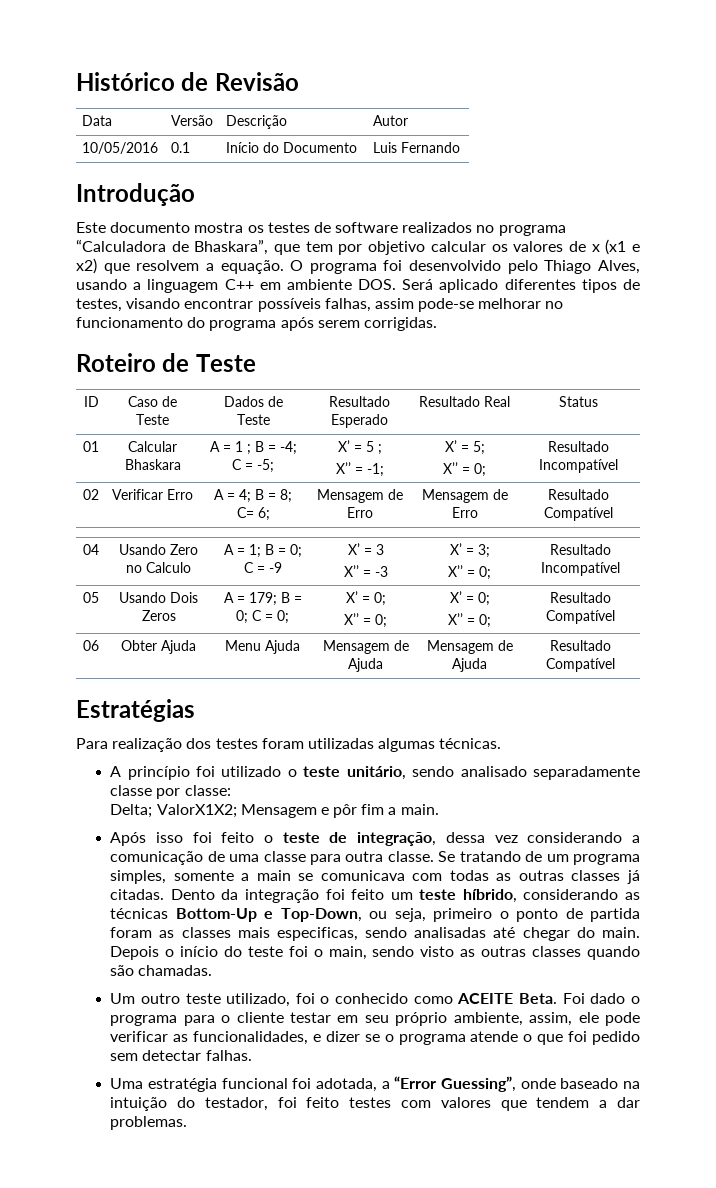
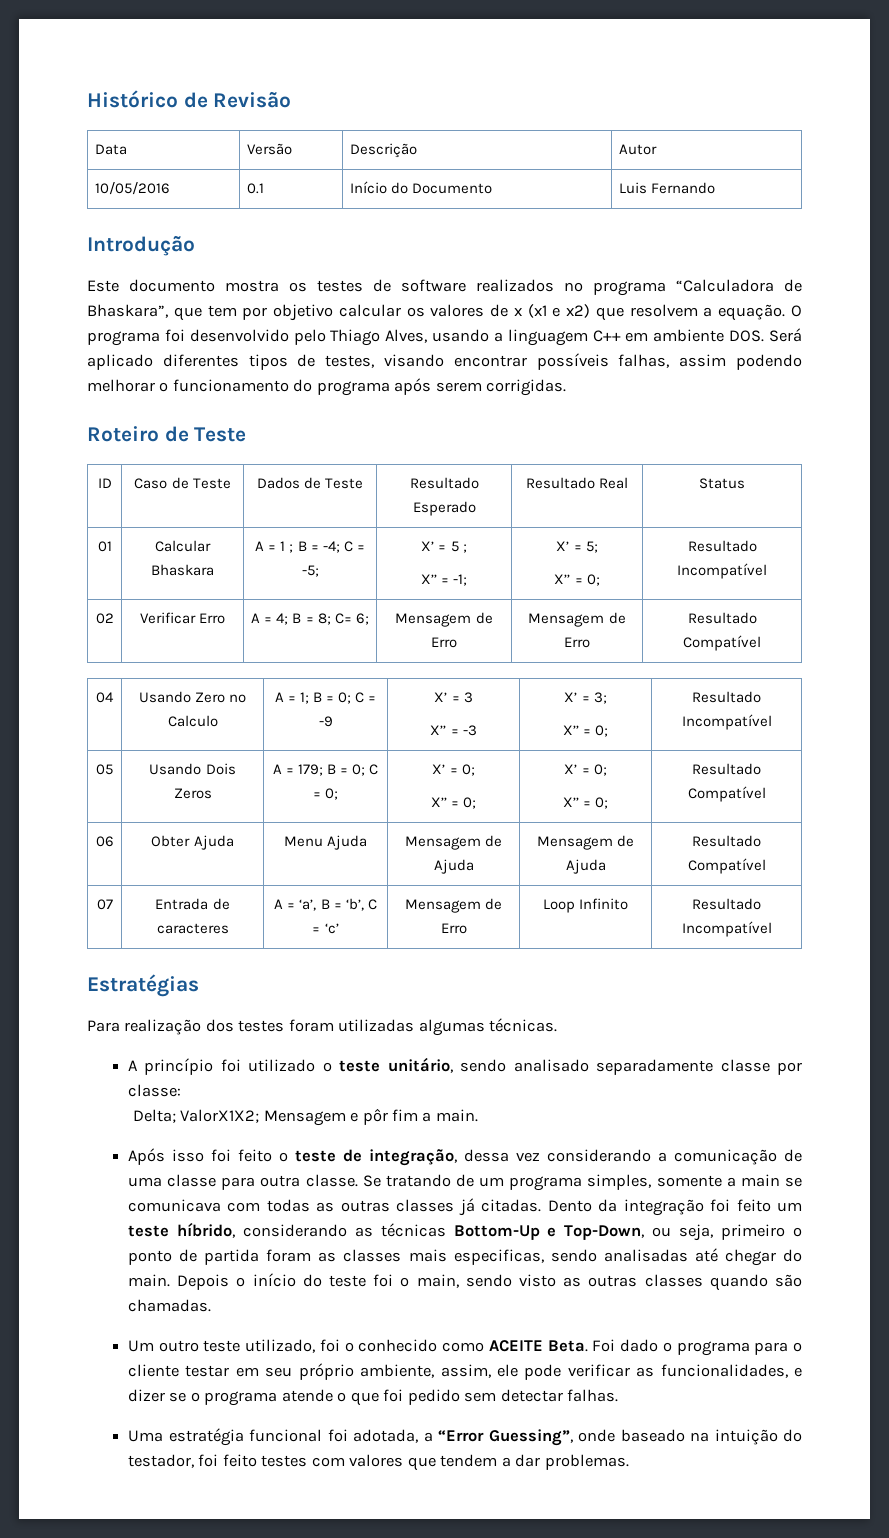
- O programa foi desenvolvido pelo Thiago Alves, usando a linguagem C++ em ambiente DOS. Será aplicado diferentes tipos de testes, visando encontrar possíveis falhas, assim pode-se melhorar no funcionamento do programa após serem corrigidas.
+ O programa foi desenvolvido pelo Thiago Alves, usando a linguagem C++ em ambiente DOS. Será aplicado diferentes tipos de testes, visando encontrar possíveis falhas, assim podendo melhorar o funcionamento do programa após serem corrigidas.
+ 07 | Entrada de caracteres | A = ‘a’, B = ‘b’, C = ‘c’ | Mensagem de Erro | Loop Infinito | Resultado Incompatível

